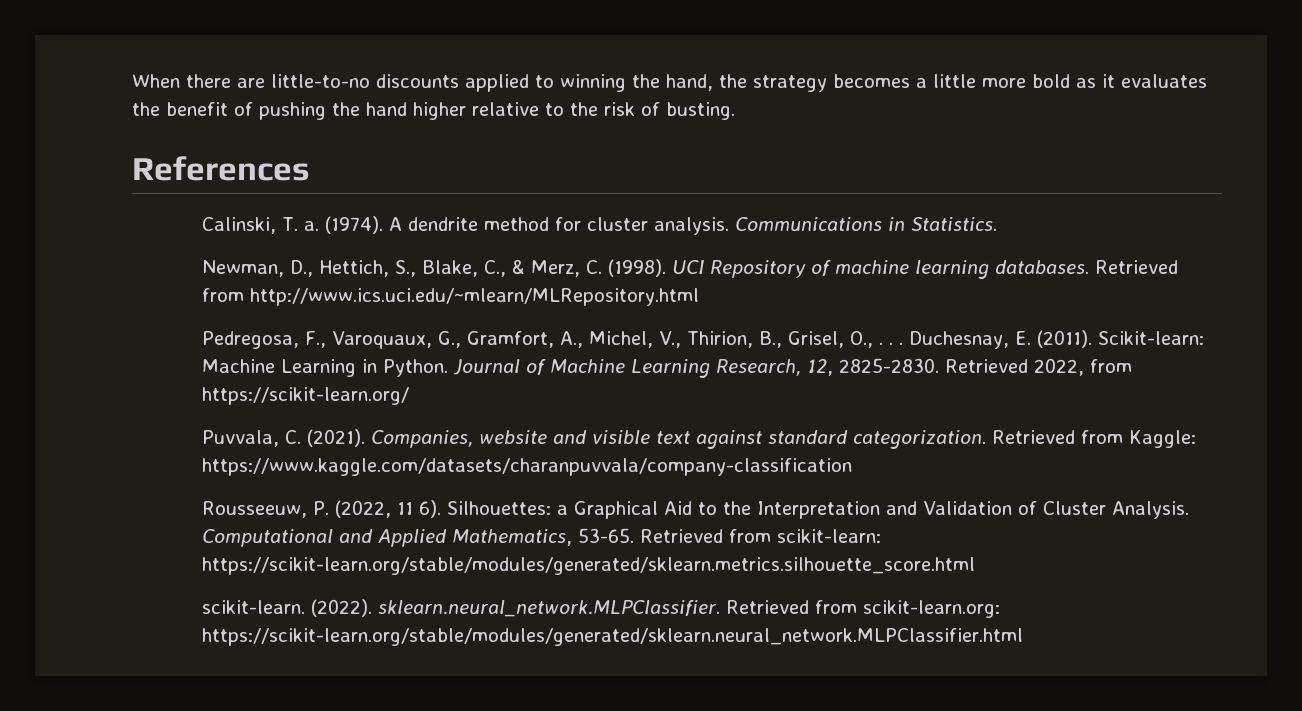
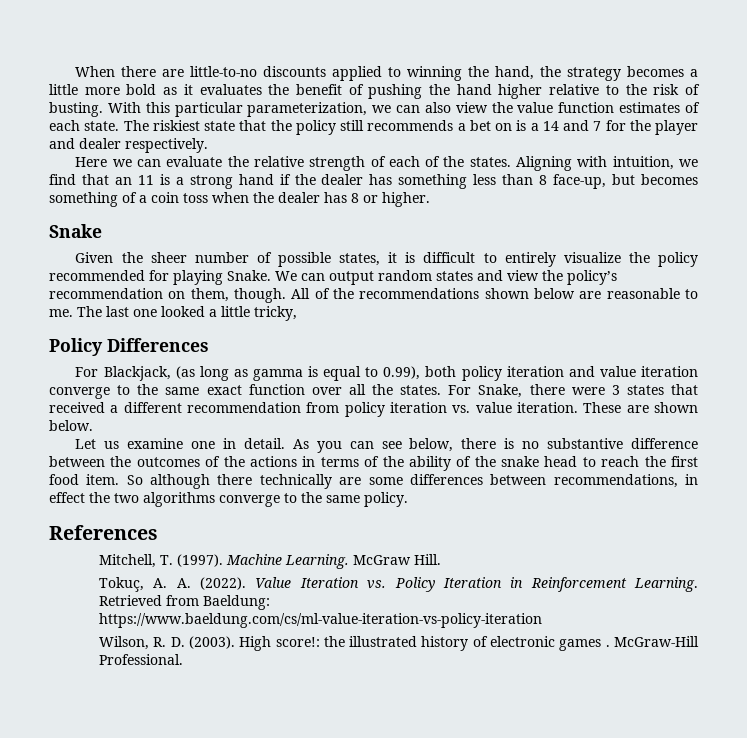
- When there are little-to-no discounts applied to winning the hand, the strategy becomes a little more bold as it evaluates the benefit of pushing the hand higher relative to the risk of busting.
+ When there are little-to-no discounts applied to winning the hand, the strategy becomes a little more bold as it evaluates the benefit of pushing the hand higher relative to the risk of busting. With this particular parameterization, we can also view the value function estimates of each state. The riskiest state that the policy still recommends a bet on is a 14 and 7 for the player and dealer respectively.
+ Here we can evaluate the relative strength of each of the states. Aligning with intuition, we find that an 11 is a strong hand if the dealer has something less than 8 face-up, but becomes something of a coin toss when the dealer has 8 or higher.
+ Snake
+ Given the sheer number of possible states, it is difficult to entirely visualize the policy recommended for playing Snake. We can output random states and view the policy’s recommendation on them, though. All of the recommendations shown below are reasonable to me. The last one looked a little tricky,
+ Policy Differences
+ For Blackjack, (as long as gamma is equal to 0.99), both policy iteration and value iteration converge to the same exact function over all the states. For Snake, there were 3 states that received a different recommendation from policy iteration vs. value iteration. These are shown below.
+ Let us examine one in detail. As you can see below, there is no substantive difference between the outcomes of the actions in terms of the ability of the snake head to reach the first food item. So although there technically are some differences between recommendations, in effect the two algorithms converge to the same policy.
  References
- Calinski, T. a. (1974). A dendrite method for cluster analysis. Communications in Statistics.
- Newman, D., Hettich, S., Blake, C., & Merz, C. (1998). UCI Repository of machine learning databases. Retrieved from http://www.ics.uci.edu/~mlearn/MLRepository.html
- Pedregosa, F., Varoquaux, G., Gramfort, A., Michel, V., Thirion, B., Grisel, O., . . . Duchesnay, E. (2011). Scikit-learn: Machine Learning in Python. Journal of Machine Learning Research, 12, 2825-2830. Retrieved 2022, from https://scikit-learn.org/
- Puvvala, C. (2021). Companies, website and visible text against standard categorization. Retrieved from Kaggle: https://www.kaggle.com/datasets/charanpuvvala/company-classification
- Rousseeuw, P. (2022, 11 6). Silhouettes: a Graphical Aid to the Interpretation and Validation of Cluster Analysis. Computational and Applied Mathematics, 53-65. Retrieved from scikit-learn: https://scikit-learn.org/stable/modules/generated/sklearn.metrics.silhouette_score.html
- scikit-learn. (2022). sklearn.neural_network.MLPClassifier. Retrieved from scikit-learn.org: https://scikit-learn.org/stable/modules/generated/sklearn.neural_network.MLPClassifier.html
+ Mitchell, T. (1997). Machine Learning. McGraw Hill.
+ Tokuç, A. A. (2022). Value Iteration vs. Policy Iteration in Reinforcement Learning. Retrieved from Baeldung: https://www.baeldung.com/cs/ml-value-iteration-vs-policy-iteration
+ Wilson, R. D. (2003). High score!: the illustrated history of electronic games . McGraw-Hill Professional.

